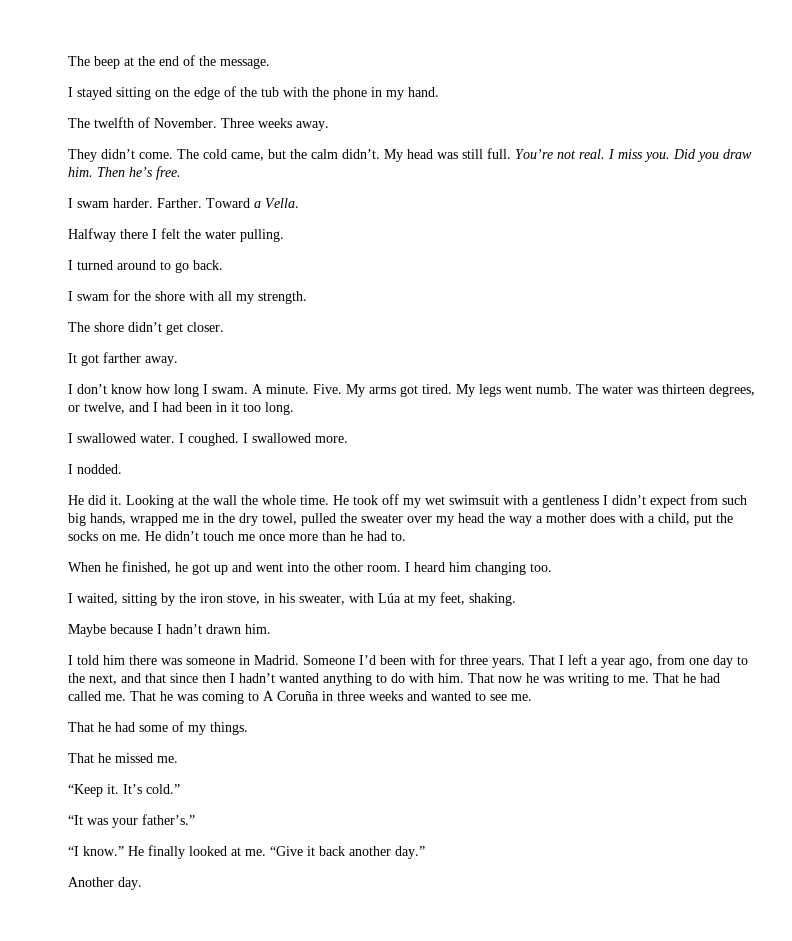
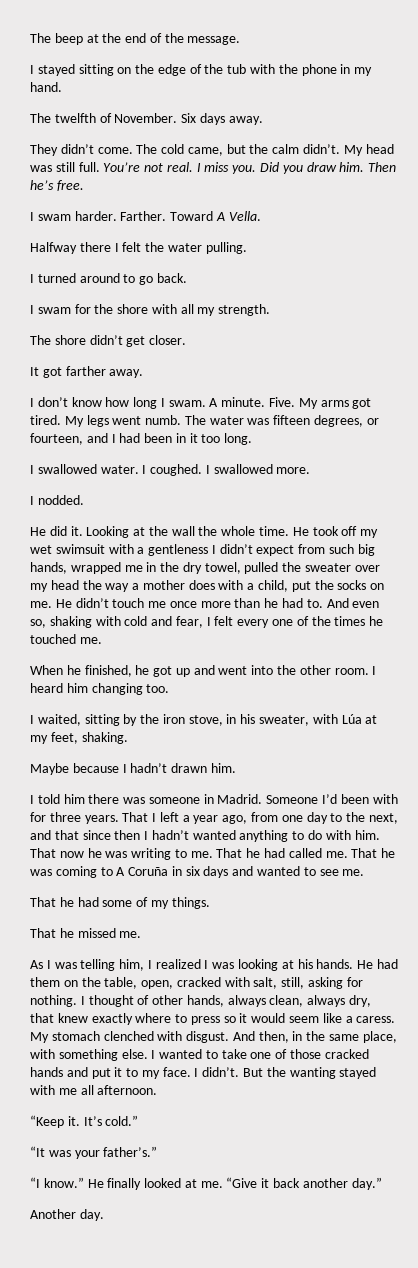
- Three weeks away.
+ Six days away.
- Toward a Vella.
+ Toward A Vella.
- The water was thirteen degrees, or twelve, and I had been in it too long.
+ The water was fifteen degrees, or fourteen, and I had been in it too long.
+ And even so, shaking with cold and fear, I felt every one of the times he touched me.
- That he was coming to A Coruña in three weeks and wanted to see me.
+ That he was coming to A Coruña in six days and wanted to see me.
+ As I was telling him, I realized I was looking at his hands. He had them on the table, open, cracked with salt, still, asking for nothing. I thought of other hands, always clean, always dry, that knew exactly where to press so it would seem like a caress. My stomach clenched with disgust. And then, in the same place, with something else. I wanted to take one of those cracked hands and put it to my face. I didn’t. But the wanting stayed with me all afternoon.

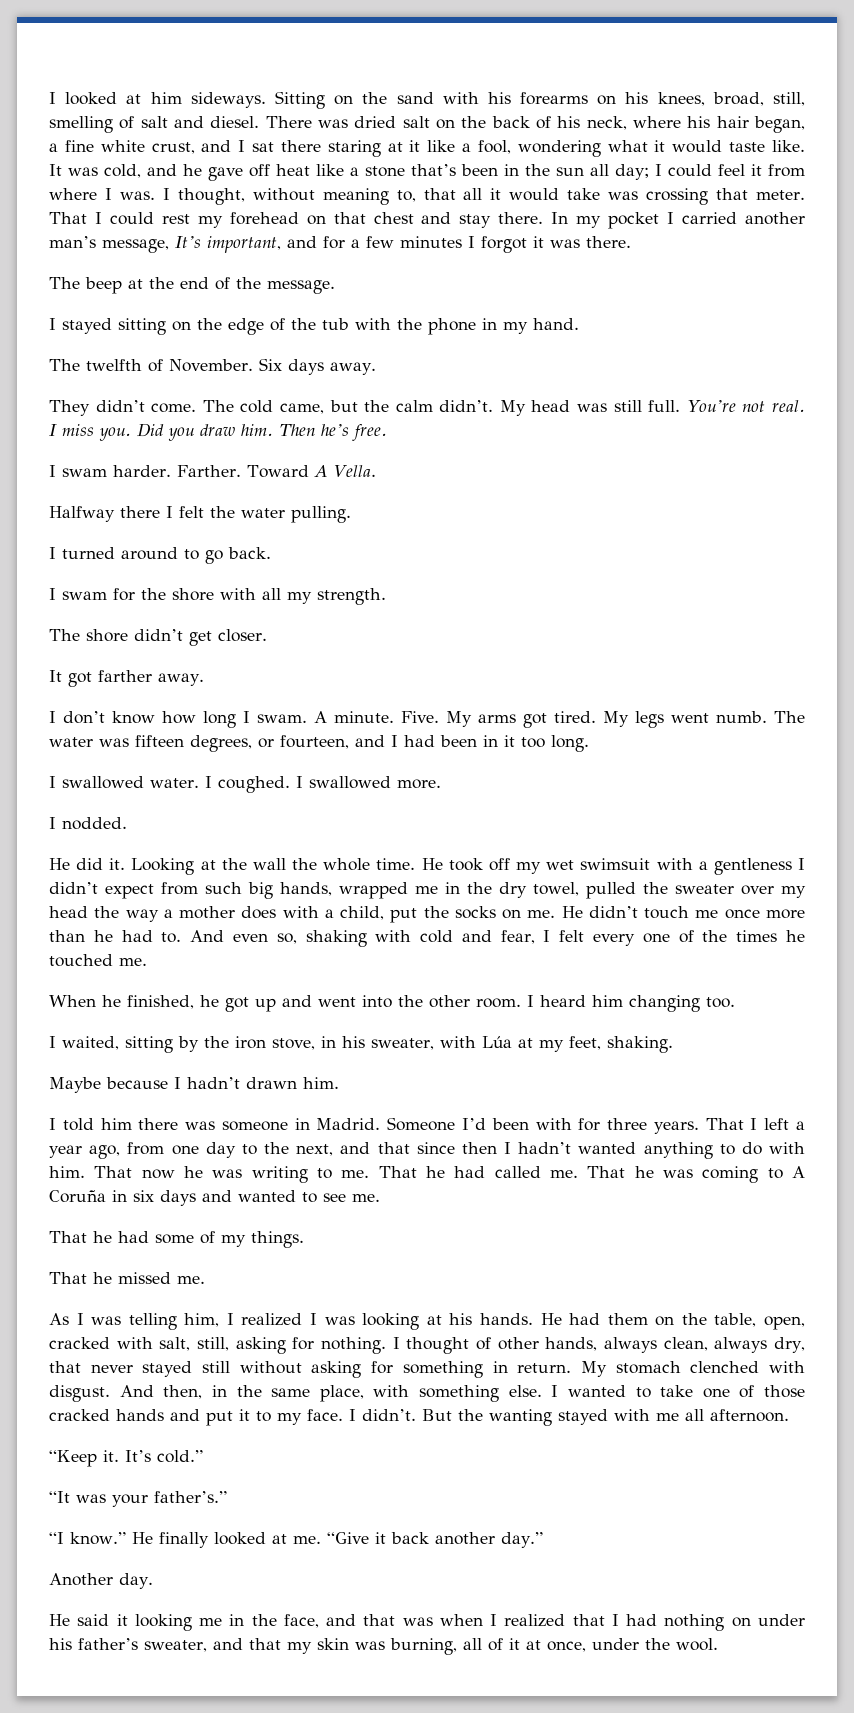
+ I looked at him sideways. Sitting on the sand with his forearms on his knees, broad, still, smelling of salt and diesel. There was dried salt on the back of his neck, where his hair began, a fine white crust, and I sat there staring at it like a fool, wondering what it would taste like. It was cold, and he gave off heat like a stone that’s been in the sun all day; I could feel it from where I was. I thought, without meaning to, that all it would take was crossing that meter. That I could rest my forehead on that chest and stay there. In my pocket I carried another man’s message, It’s important, and for a few minutes I forgot it was there.
- I thought of other hands, always clean, always dry, that knew exactly where to press so it would seem like a caress.
+ I thought of other hands, always clean, always dry, that never stayed still without asking for something in return.
+ He said it looking me in the face, and that was when I realized that I had nothing on under his father’s sweater, and that my skin was burning, all of it at once, under the wool.

